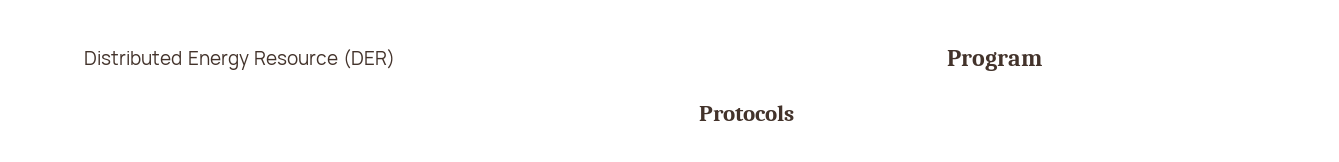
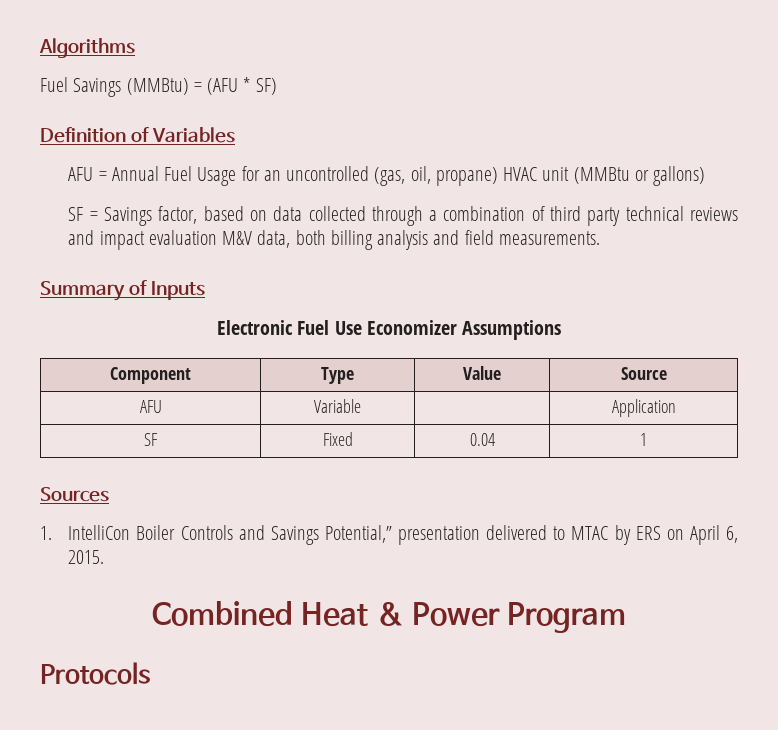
- Distributed Energy Resource (DER)
- Program
+ Algorithms
+ Fuel Savings (MMBtu) = (AFU * SF)
+ Definition of Variables
+ AFU = Annual Fuel Usage for an uncontrolled (gas, oil, propane) HVAC unit (MMBtu or gallons)
+ SF = Savings factor, based on data collected through a combination of third party technical reviews and impact evaluation M&V data, both billing analysis and field measurements.
+ Summary of Inputs
+ Electronic Fuel Use Economizer Assumptions
+ Component | Type | Value | Source
+ AFU | Variable | | Application
+ SF | Fixed | 0.04 | 1
+ Sources
+ 1. IntelliCon Boiler Controls and Savings Potential,” presentation delivered to MTAC by ERS on April 6, 2015.
+ Combined Heat & Power Program

